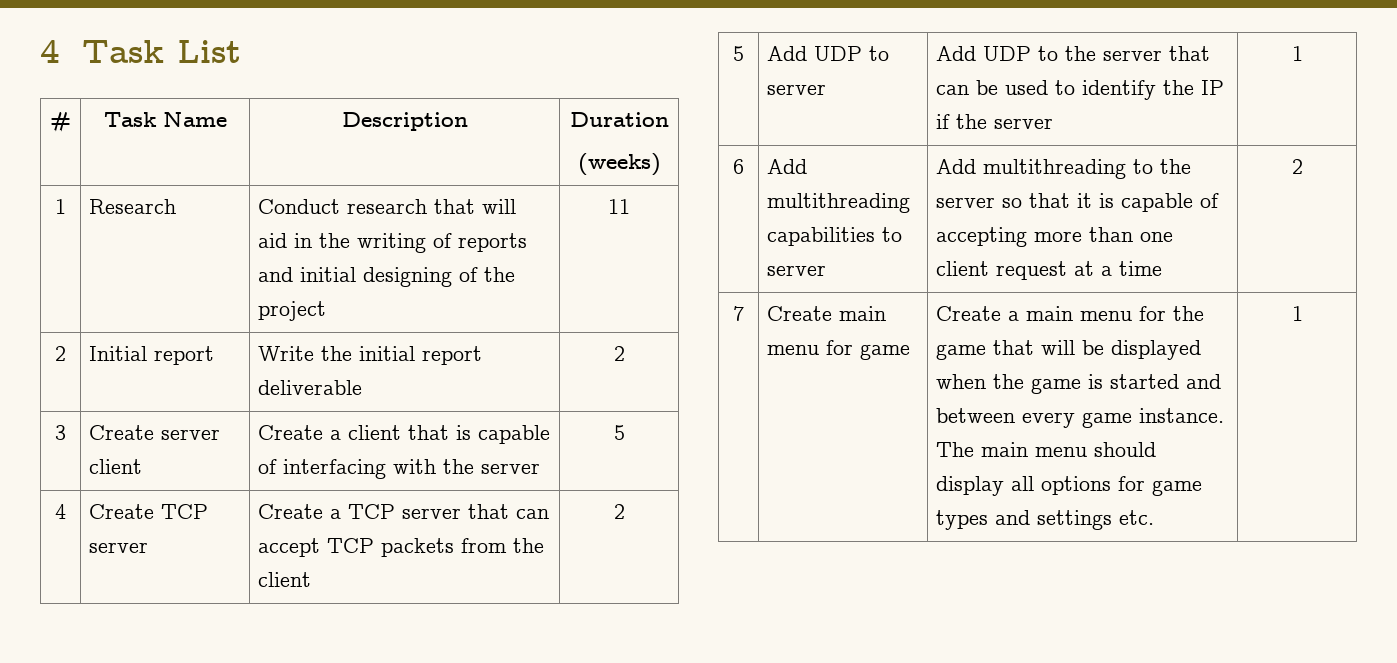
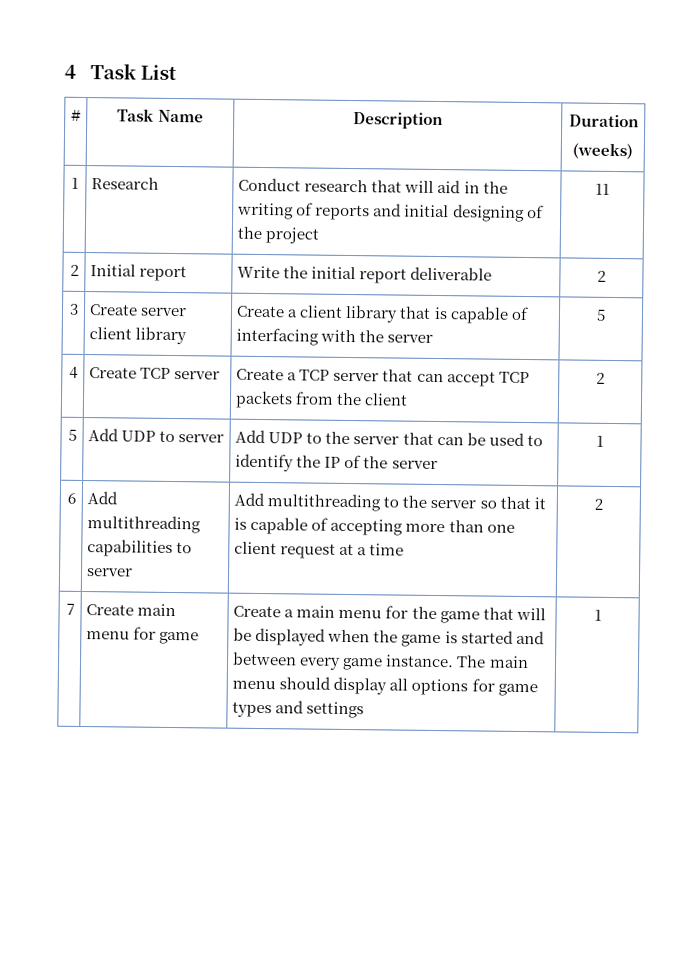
- 3 | Create server client | Create a client that is capable of interfacing with the server | 5
+ 3 | Create server client library | Create a client library that is capable of interfacing with the server | 5
- 5 | Add UDP to server | Add UDP to the server that can be used to identify the IP if the server | 1
+ 5 | Add UDP to server | Add UDP to the server that can be used to identify the IP of the server | 1
- The main menu should display all options for game types and settings etc.
+ The main menu should display all options for game types and settings

